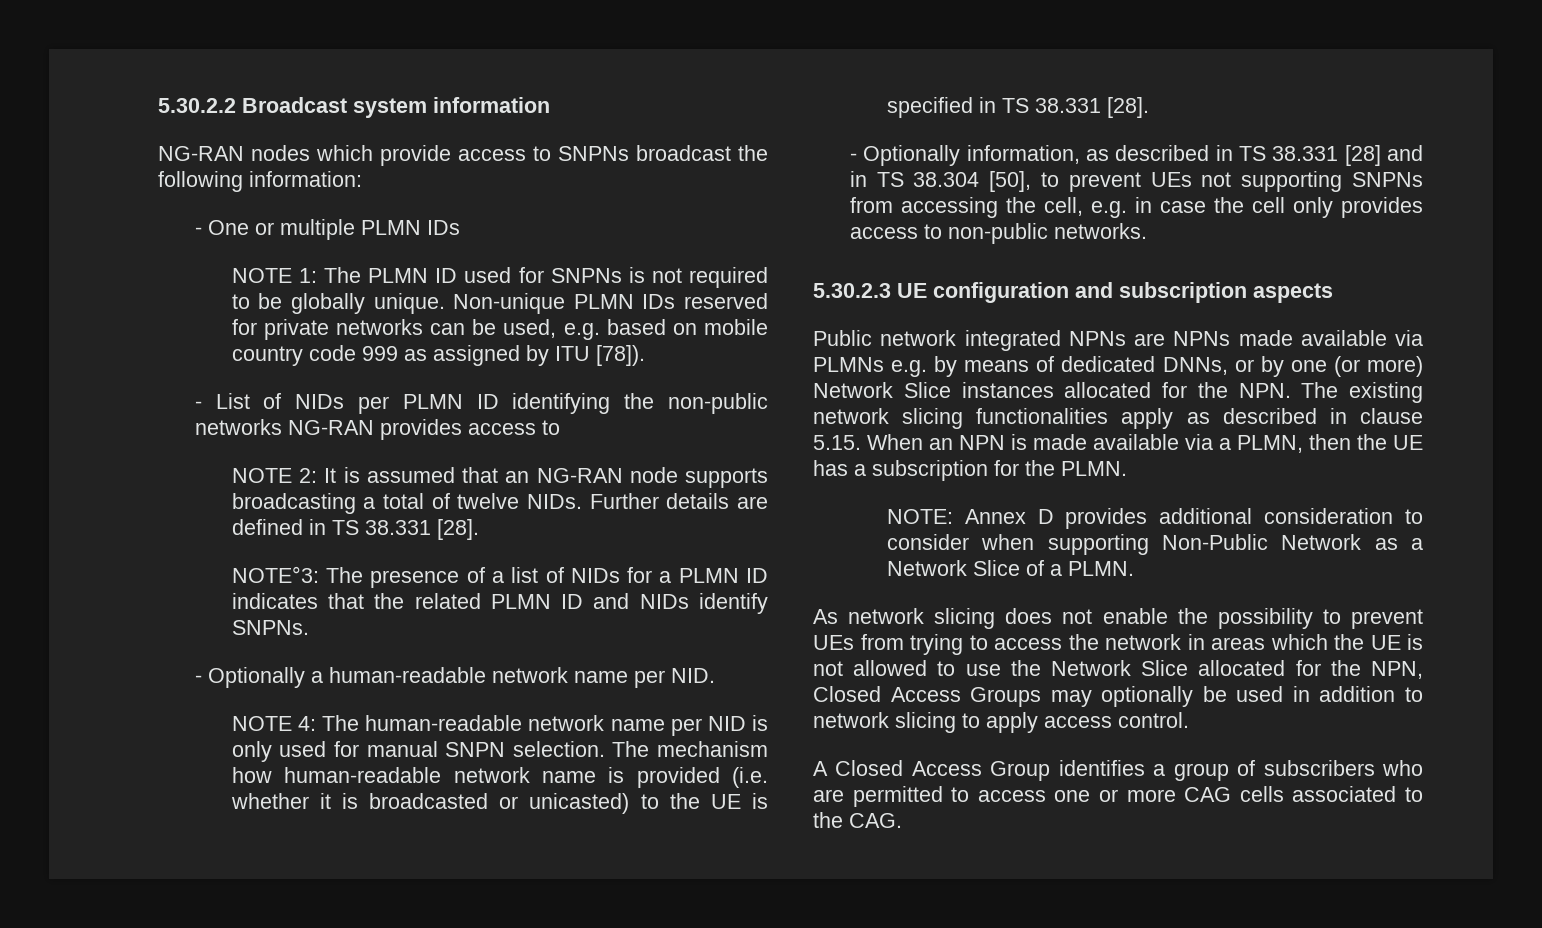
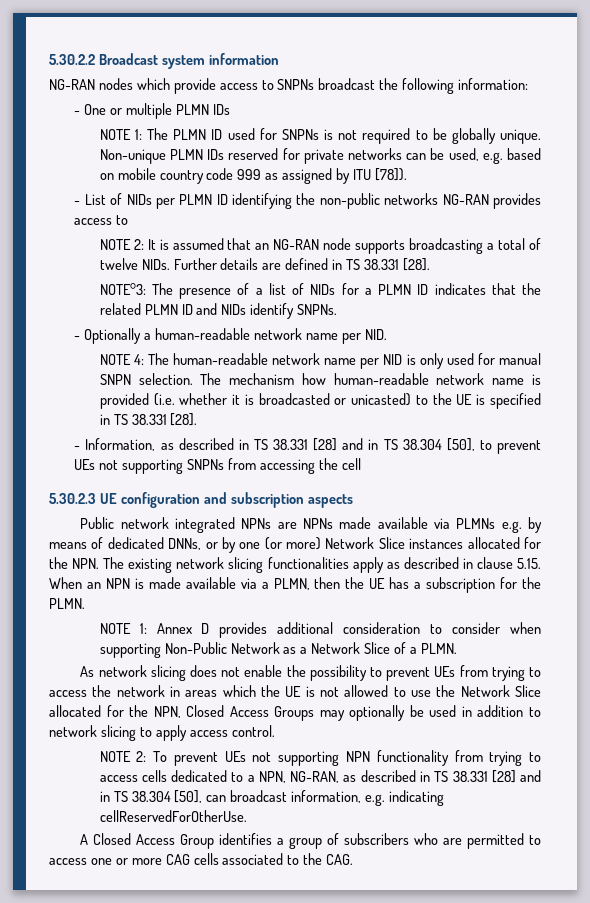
- - Optionally information, as described in TS 38.331 [28] and in TS 38.304 [50], to prevent UEs not supporting SNPNs from accessing the cell, e.g. in case the cell only provides access to non-public networks.
+ - Information, as described in TS 38.331 [28] and in TS 38.304 [50], to prevent UEs not supporting SNPNs from accessing the cell
- NOTE: Annex D provides additional consideration to consider when supporting Non-Public Network as a Network Slice of a PLMN.
+ NOTE 1: Annex D provides additional consideration to consider when supporting Non-Public Network as a Network Slice of a PLMN.
+ NOTE 2: To prevent UEs not supporting NPN functionality from trying to access cells dedicated to a NPN, NG-RAN, as described in TS 38.331 [28] and in TS 38.304 [50], can broadcast information, e.g. indicating cellReservedForOtherUse.

